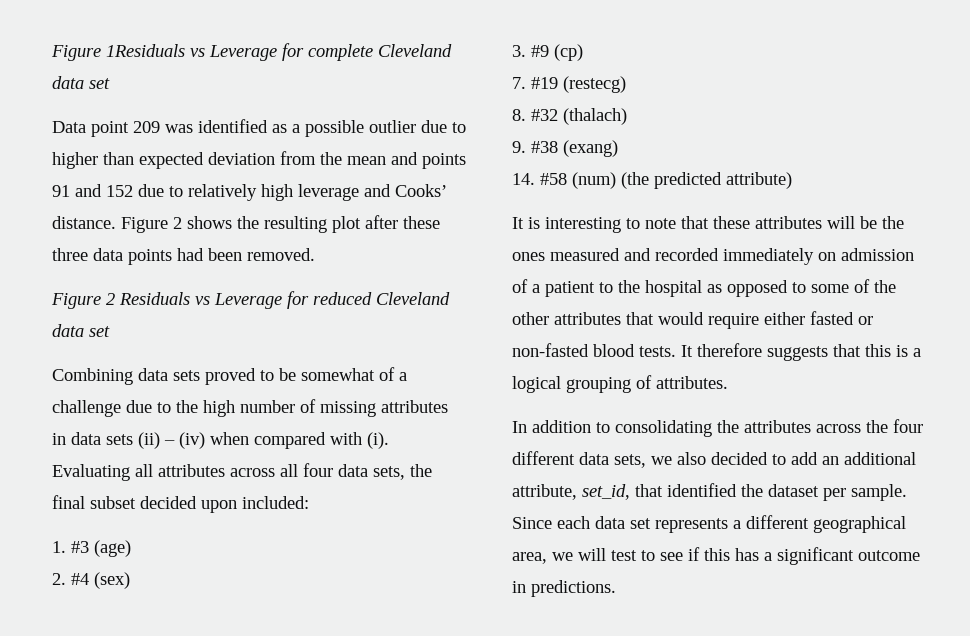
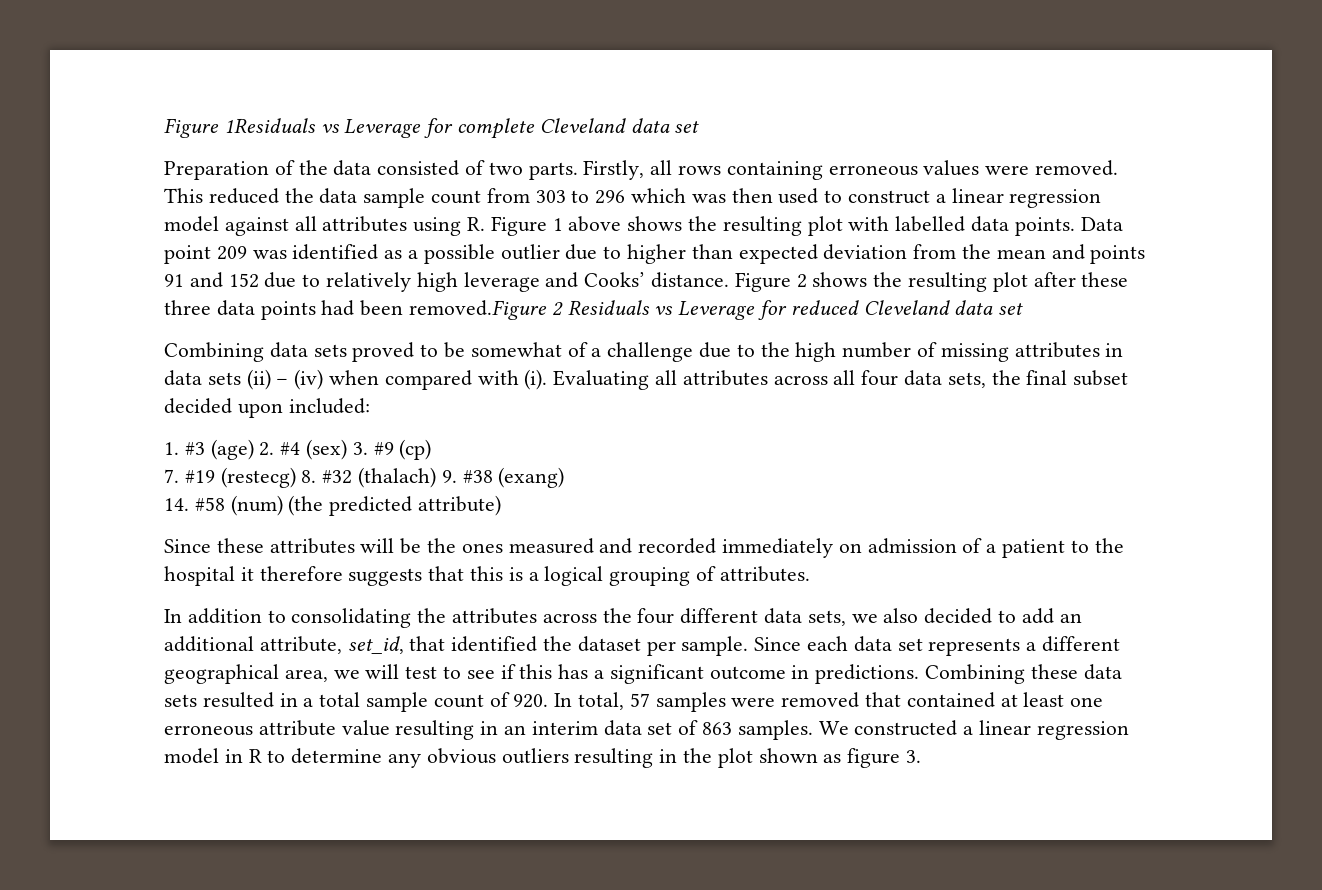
+ Preparation of the data consisted of two parts. Firstly, all rows containing erroneous values were removed. This reduced the data sample count from 303 to 296 which was then used to construct a linear regression model against all attributes using R. Figure 1 above shows the resulting plot with labelled data points.
- Figure 2 shows the resulting plot after these three data points had been removed.
- Figure 2 Residuals vs Leverage for reduced Cleveland data set
+ Figure 2 shows the resulting plot after these three data points had been removed.Figure 2 Residuals vs Leverage for reduced Cleveland data set
- 1. #3 (age)
- 2. #4 (sex)
- 3. #9 (cp)
+ 1. #3 (age) 2. #4 (sex) 3. #9 (cp)
- 7. #19 (restecg)
- 8. #32 (thalach)
- 9. #38 (exang)
+ 7. #19 (restecg) 8. #32 (thalach) 9. #38 (exang)
- It is interesting to note that these attributes will be the ones measured and recorded immediately on admission of a patient to the hospital as opposed to some of the other attributes that would require either fasted or non-fasted blood tests. It therefore suggests that this is a logical grouping of attributes.
+ Since these attributes will be the ones measured and recorded immediately on admission of a patient to the hospital it therefore suggests that this is a logical grouping of attributes.
+ Combining these data sets resulted in a total sample count of 920. In total, 57 samples were removed that contained at least one erroneous attribute value resulting in an interim data set of 863 samples. We constructed a linear regression model in R to determine any obvious outliers resulting in the plot shown as figure 3.

